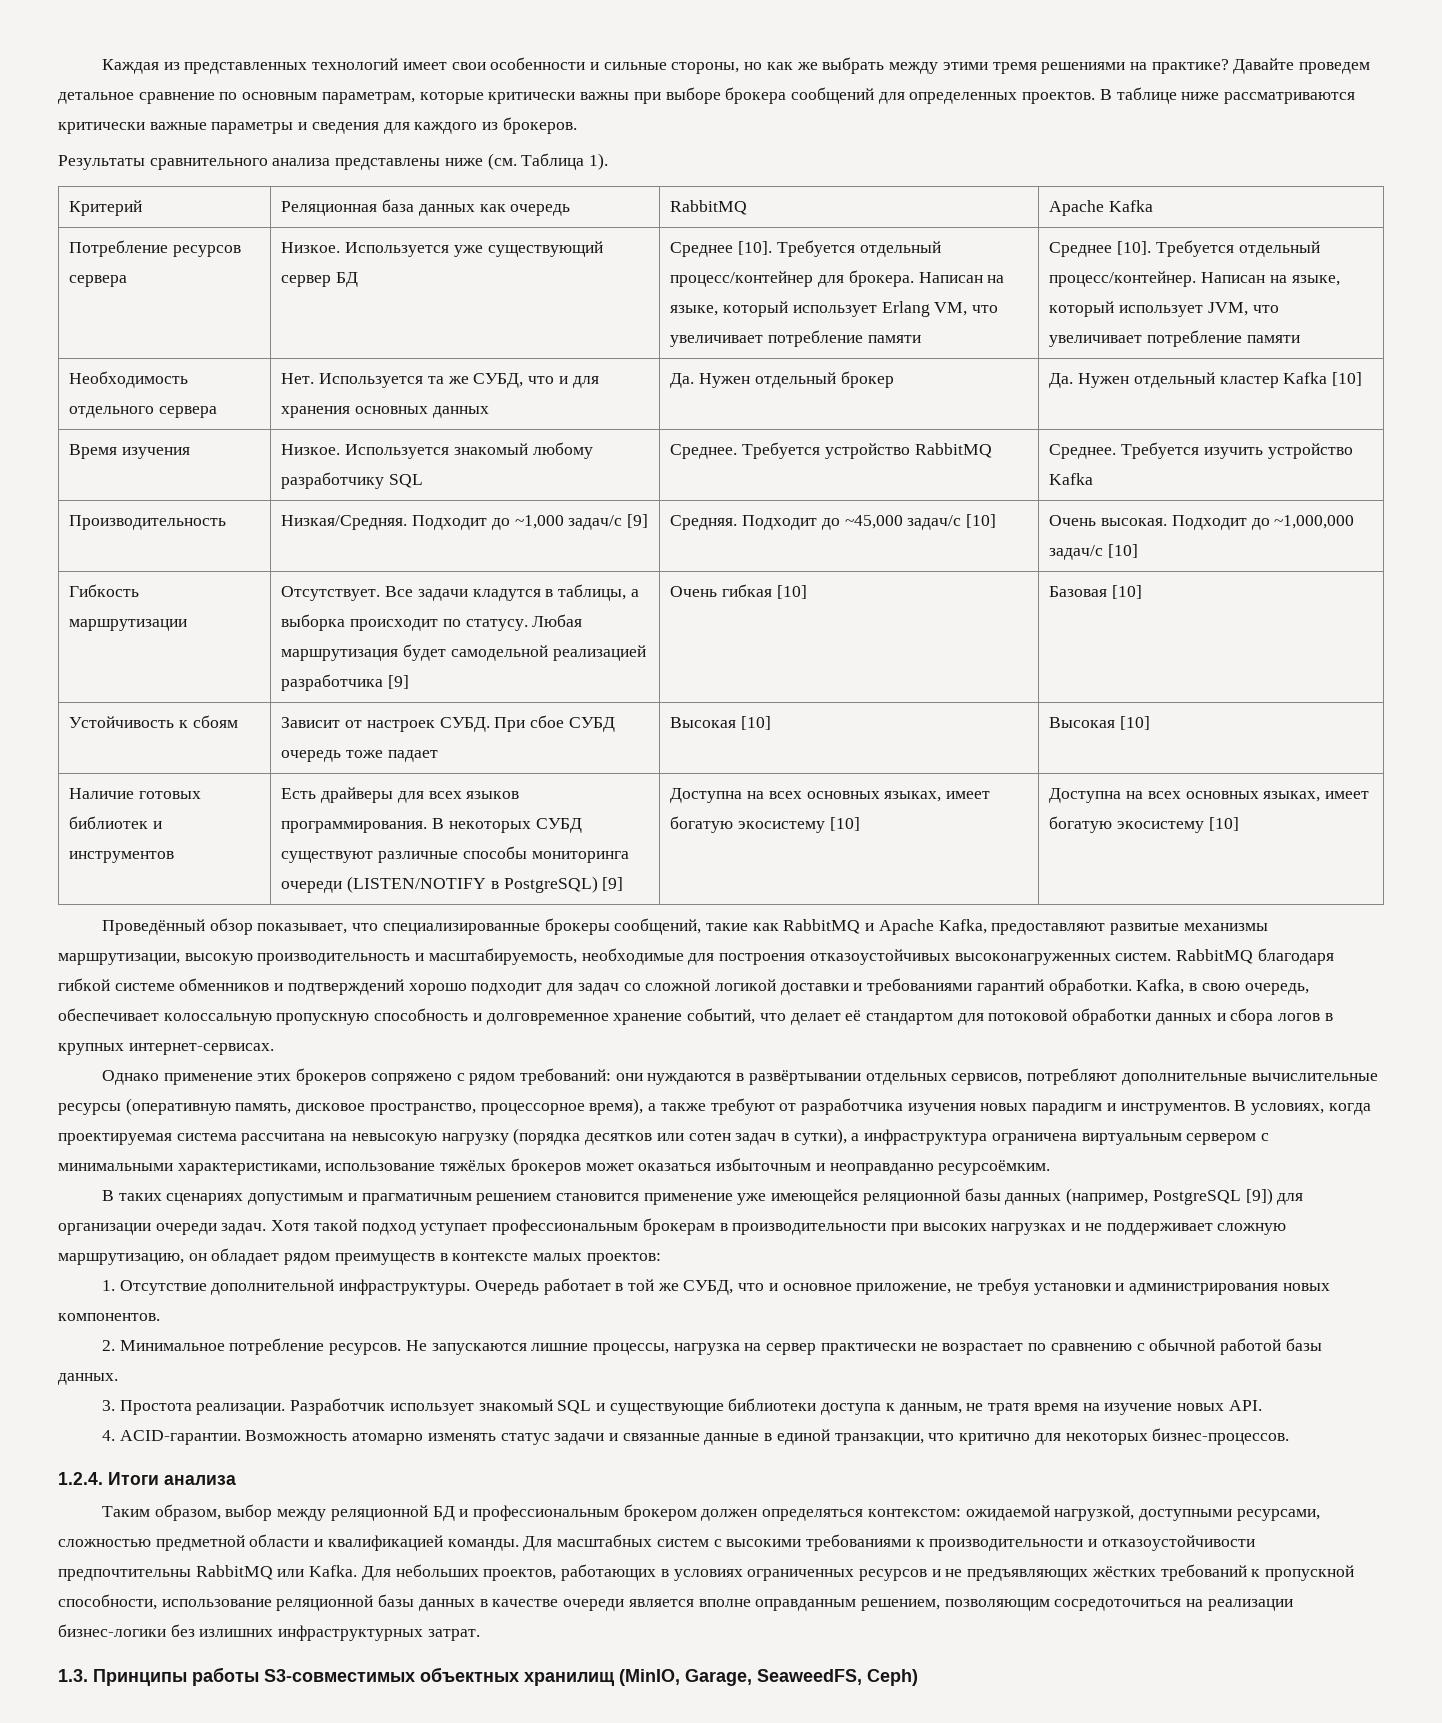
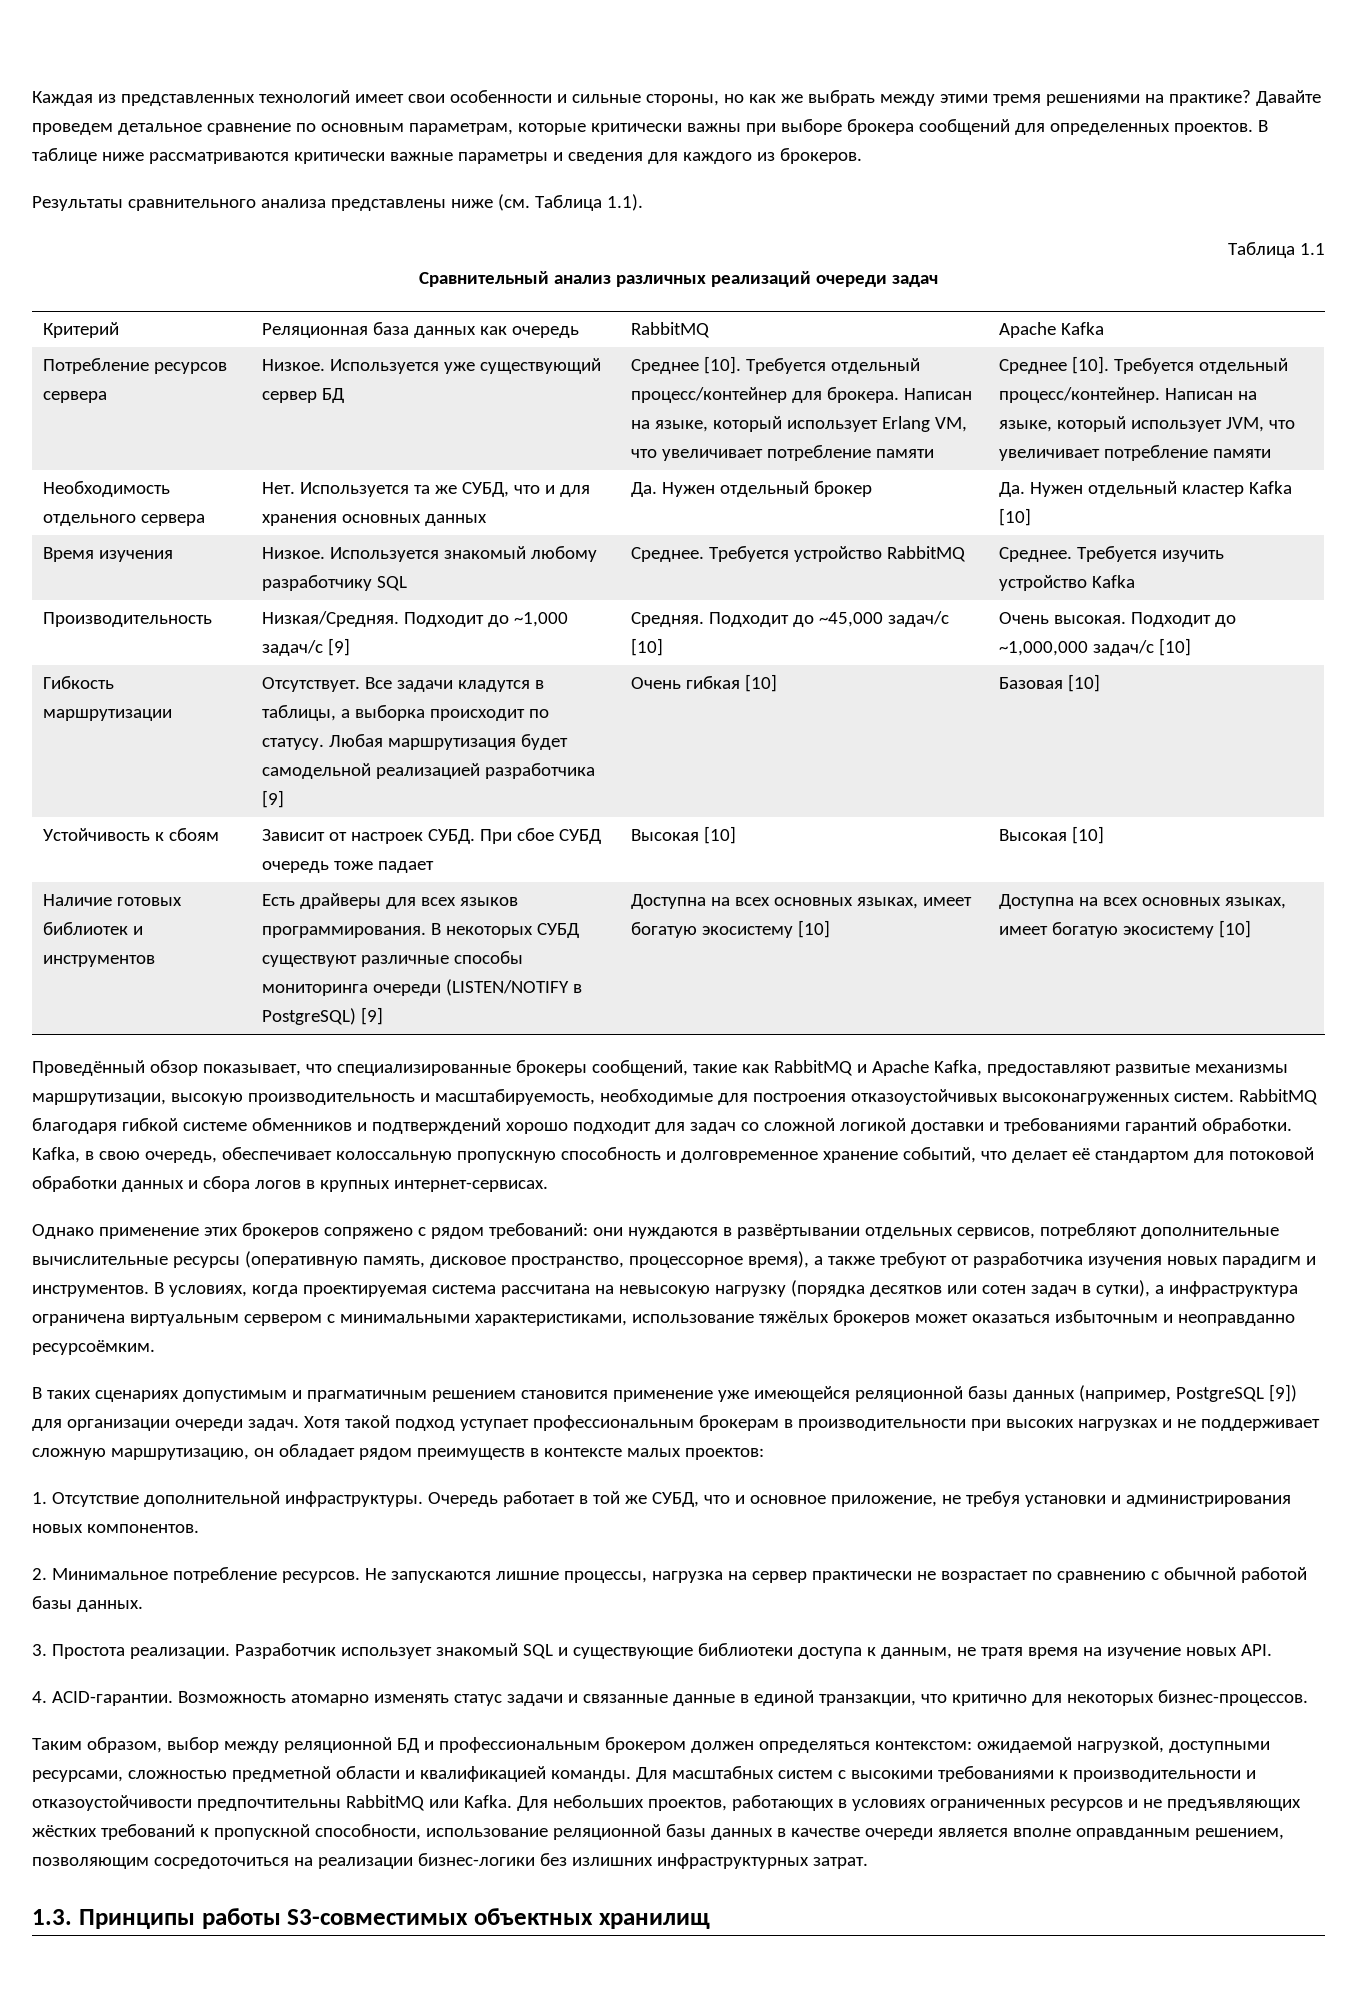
- Результаты сравнительного анализа представлены ниже (см. Таблица 1).
+ Результаты сравнительного анализа представлены ниже (см. Таблица 1.1).
+ Таблица 1.1
+ Сравнительный анализ различных реализаций очереди задач
- 1.2.4. Итоги анализа
- 1.3. Принципы работы S3-совместимых объектных хранилищ (MinIO, Garage, SeaweedFS, Ceph)
+ 1.3. Принципы работы S3-совместимых объектных хранилищ

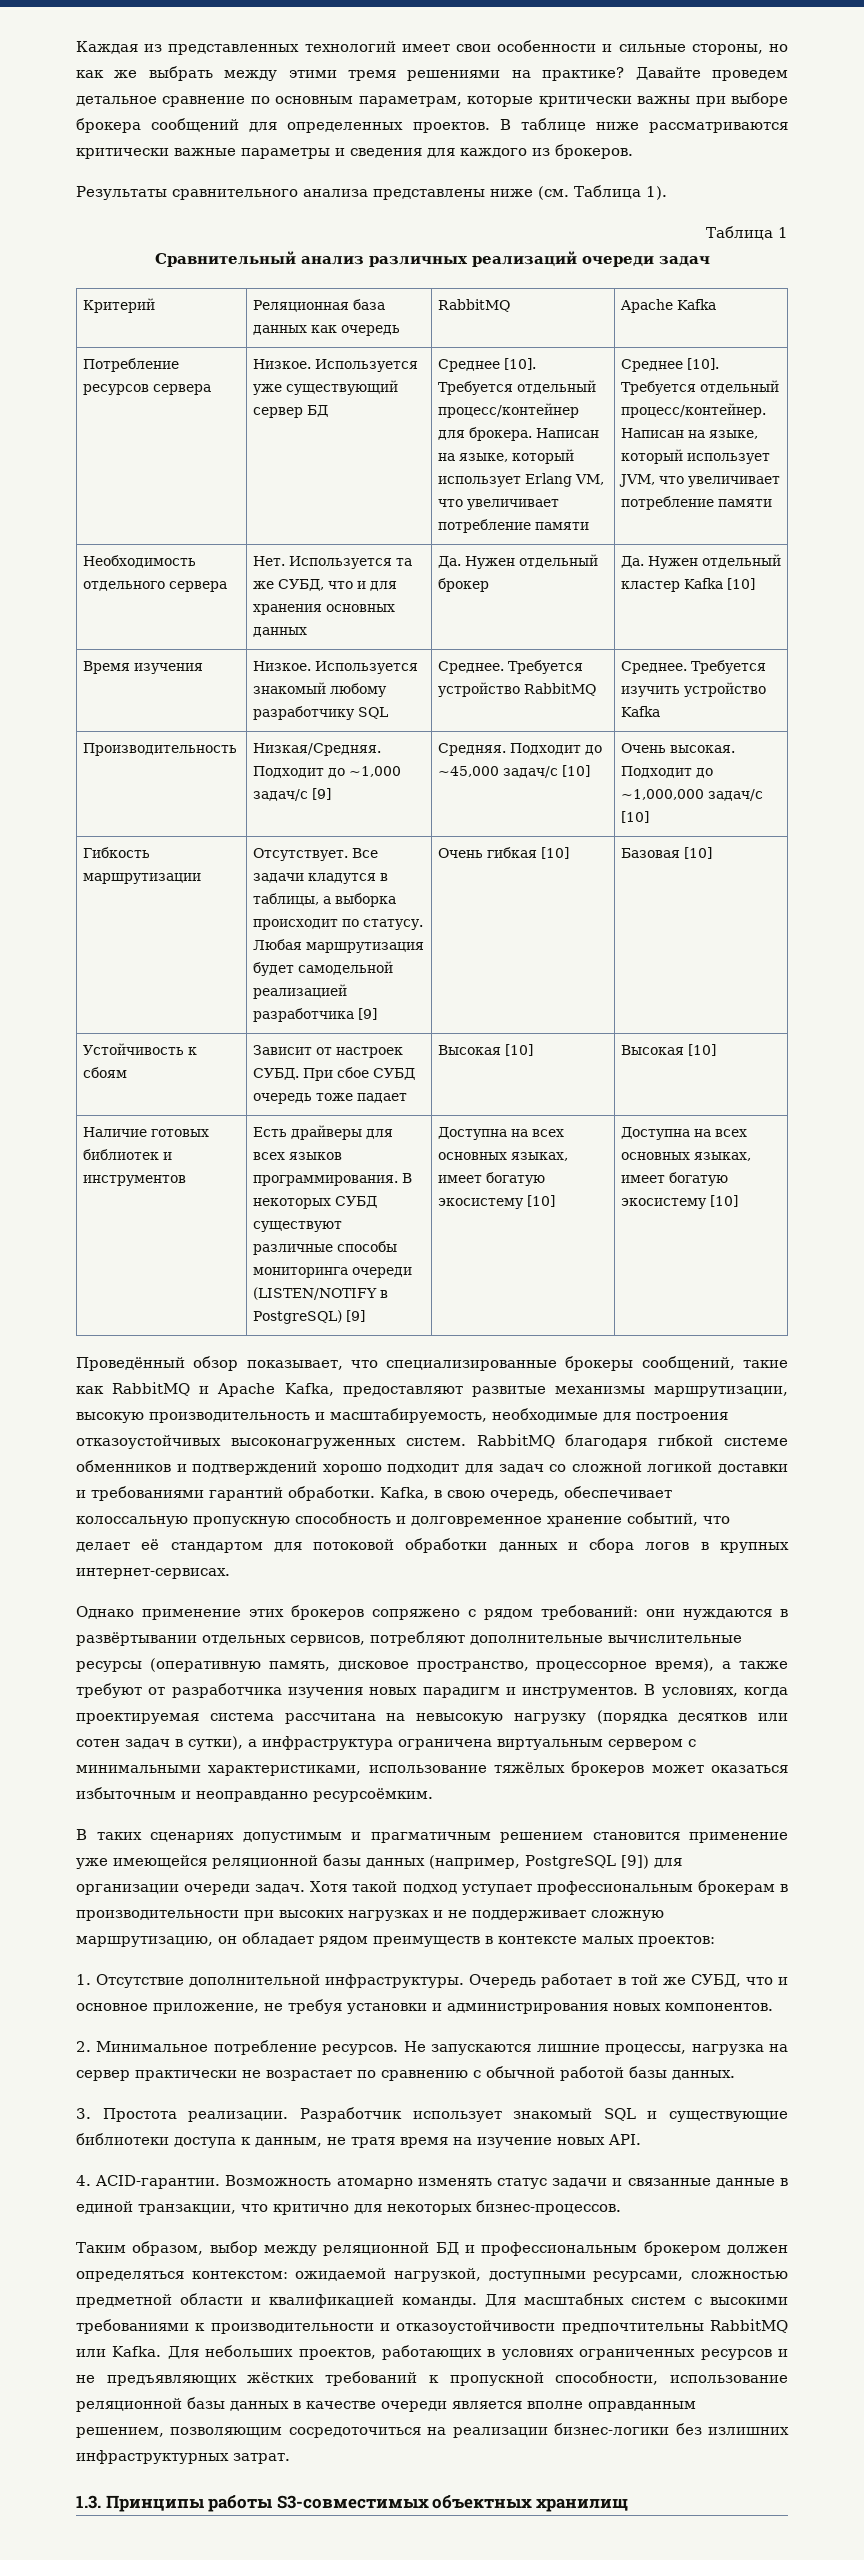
- Результаты сравнительного анализа представлены ниже (см. Таблица 1.1).
- Таблица 1.1
+ Результаты сравнительного анализа представлены ниже (см. Таблица 1).
+ Таблица 1

